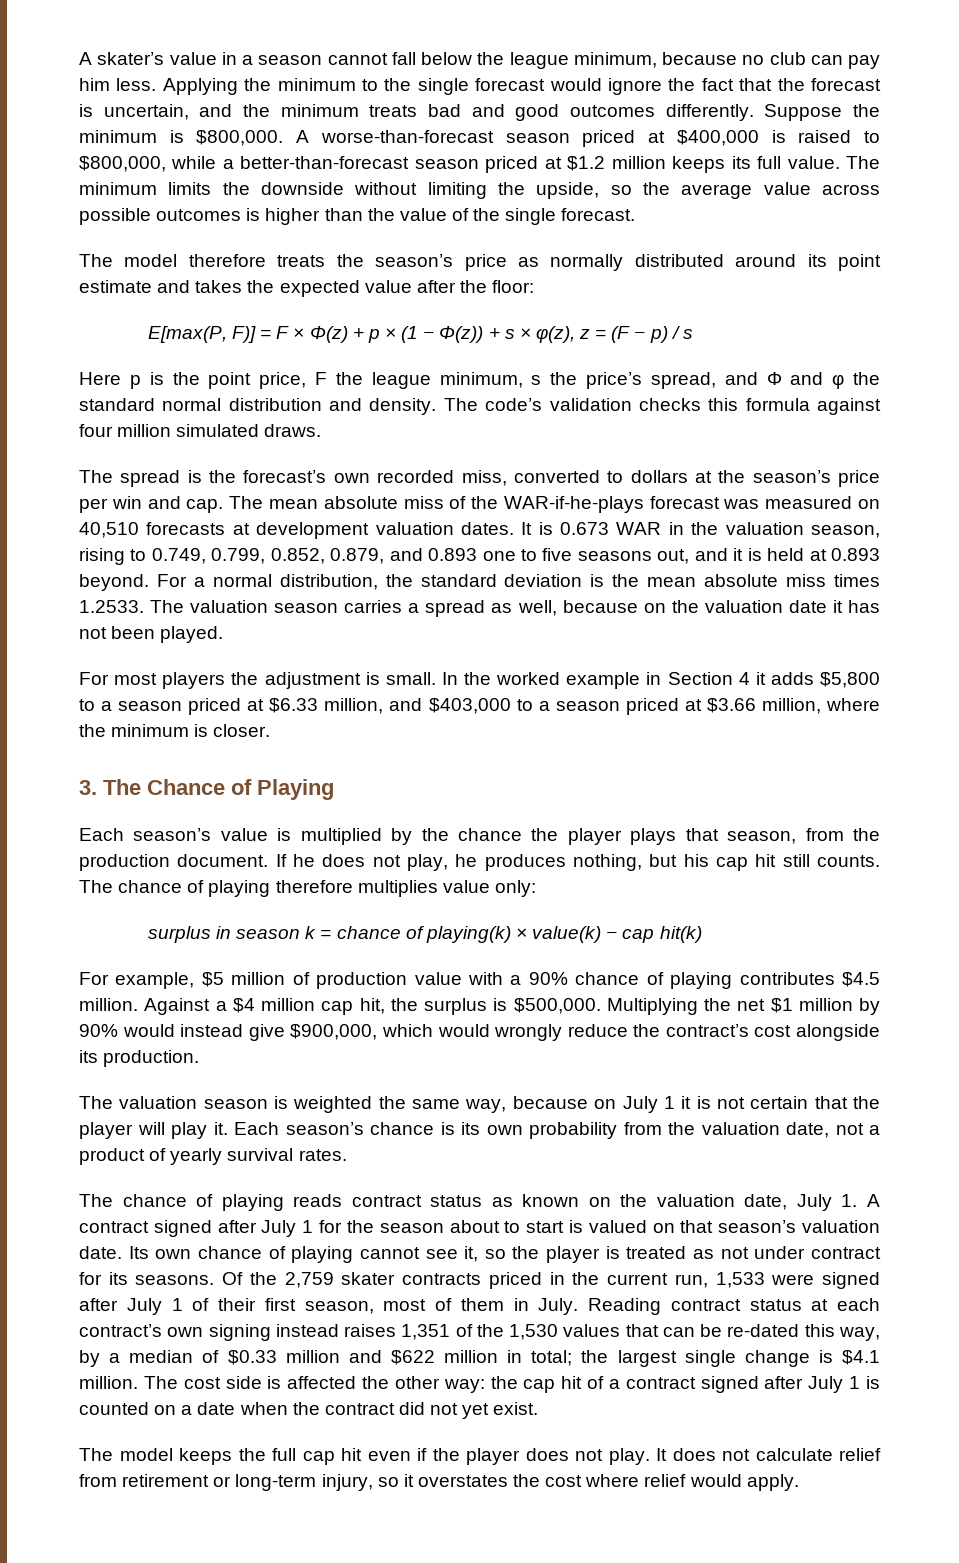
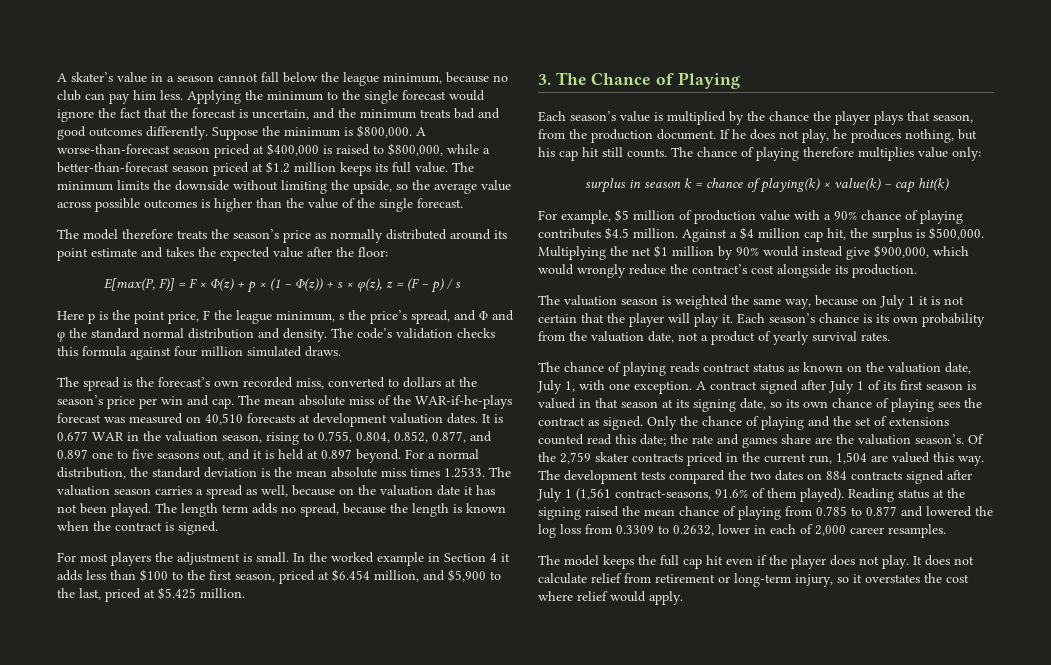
- It is 0.673 WAR in the valuation season, rising to 0.749, 0.799, 0.852, 0.879, and 0.893 one to five seasons out, and it is held at 0.893 beyond.
+ It is 0.677 WAR in the valuation season, rising to 0.755, 0.804, 0.852, 0.877, and 0.897 one to five seasons out, and it is held at 0.897 beyond.
+ The length term adds no spread, because the length is known when the contract is signed.
- In the worked example in Section 4 it adds $5,800 to a season priced at $6.33 million, and $403,000 to a season priced at $3.66 million, where the minimum is closer.
+ In the worked example in Section 4 it adds less than $100 to the first season, priced at $6.454 million, and $5,900 to the last, priced at $5.425 million.
- The chance of playing reads contract status as known on the valuation date, July 1. A contract signed after July 1 for the season about to start is valued on that season’s valuation date. Its own chance of playing cannot see it, so the player is treated as not under contract for its seasons.
+ The chance of playing reads contract status as known on the valuation date, July 1, with one exception. A contract signed after July 1 of its first season is valued in that season at its signing date, so its own chance of playing sees the contract as signed. Only the chance of playing and the set of extensions counted read this date; the rate and games share are the valuation season’s.
- Of the 2,759 skater contracts priced in the current run, 1,533 were signed after July 1 of their first season, most of them in July. Reading contract status at each contract’s own signing instead raises 1,351 of the 1,530 values that can be re-dated this way, by a median of $0.33 million and $622 million in total; the largest single change is $4.1 million. The cost side is affected the other way: the cap hit of a contract signed after July 1 is counted on a date when the contract did not yet exist.
+ Of the 2,759 skater contracts priced in the current run, 1,504 are valued this way. The development tests compared the two dates on 884 contracts signed after July 1 (1,561 contract-seasons, 91.6% of them played). Reading status at the signing raised the mean chance of playing from 0.785 to 0.877 and lowered the log loss from 0.3309 to 0.2632, lower in each of 2,000 career resamples.

